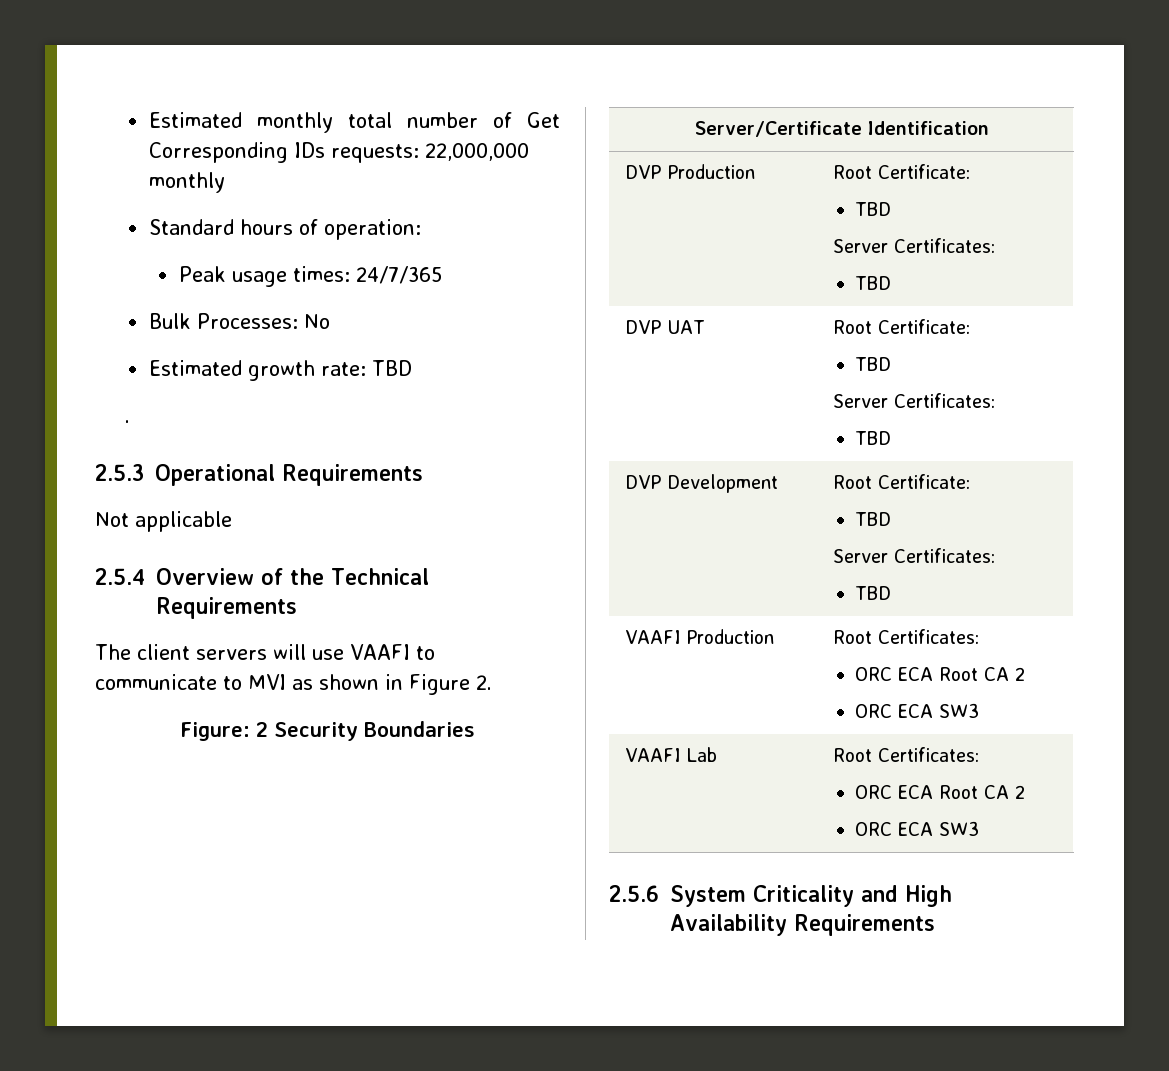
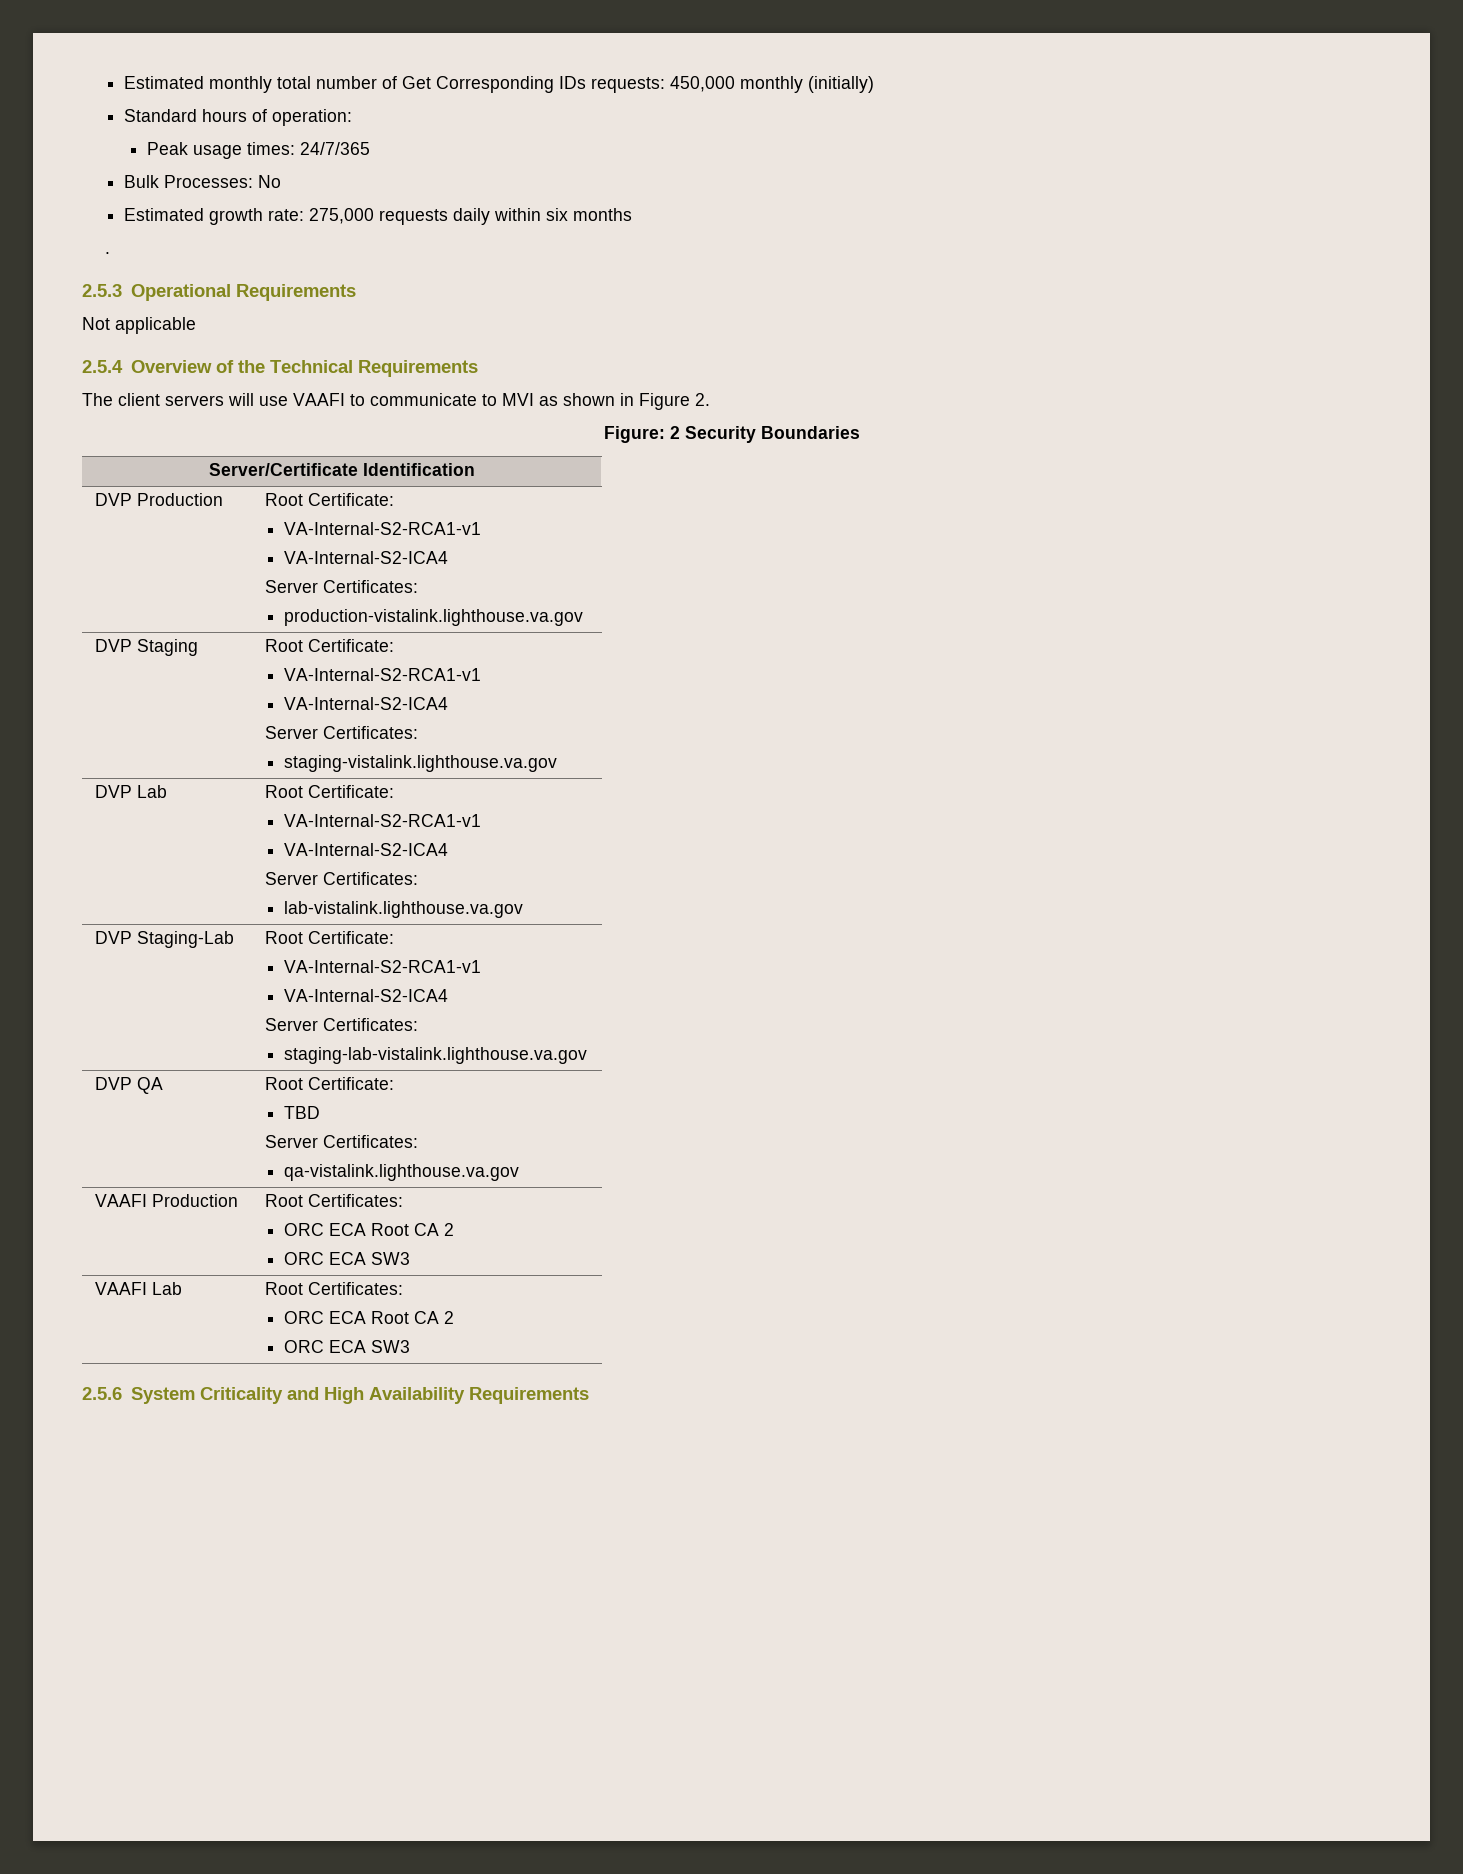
- Estimated monthly total number of Get Corresponding IDs requests: 22,000,000 monthly
+ Estimated monthly total number of Get Corresponding IDs requests: 450,000 monthly (initially)
- Estimated growth rate: TBD
+ Estimated growth rate: 275,000 requests daily within six months
  DVP Production | Root Certificate:
+ VA-Internal-S2-RCA1-v1
+ VA-Internal-S2-ICA4
+ Server Certificates:
+ production-vistalink.lighthouse.va.gov
+ DVP Staging | Root Certificate:
+ VA-Internal-S2-RCA1-v1
+ VA-Internal-S2-ICA4
+ Server Certificates:
+ staging-vistalink.lighthouse.va.gov
+ DVP Lab | Root Certificate:
+ VA-Internal-S2-RCA1-v1
+ VA-Internal-S2-ICA4
+ Server Certificates:
+ lab-vistalink.lighthouse.va.gov
+ DVP Staging-Lab | Root Certificate:
+ VA-Internal-S2-RCA1-v1
+ VA-Internal-S2-ICA4
+ Server Certificates:
+ staging-lab-vistalink.lighthouse.va.gov
+ DVP QA | Root Certificate:
  TBD
  Server Certificates:
- TBD
- DVP UAT | Root Certificate:
- TBD
- Server Certificates:
- TBD
- DVP Development | Root Certificate:
- TBD
- Server Certificates:
- TBD
+ qa-vistalink.lighthouse.va.gov

